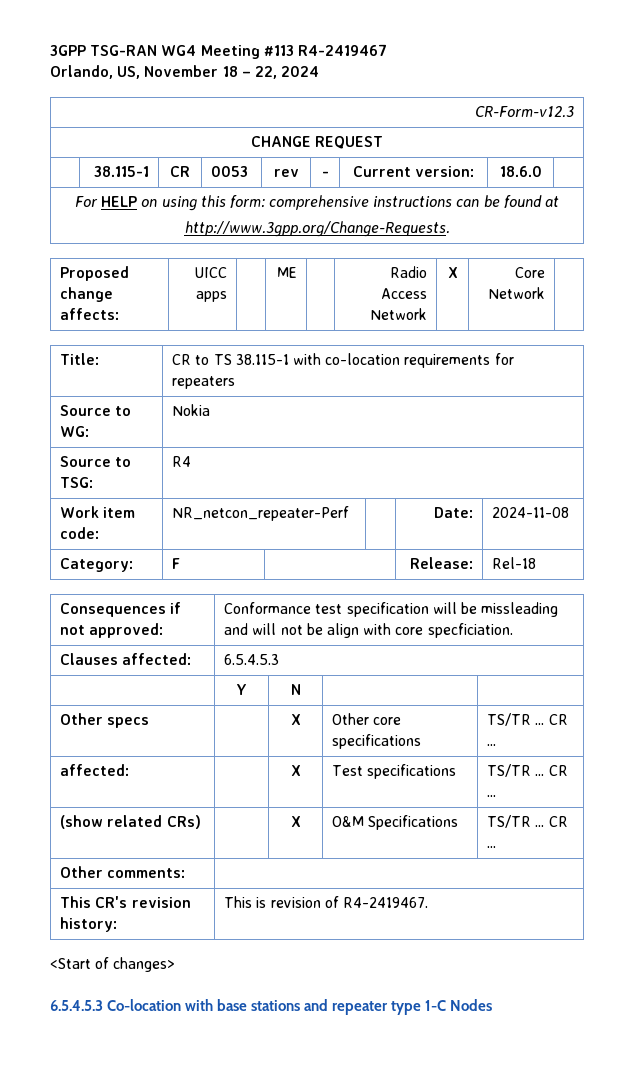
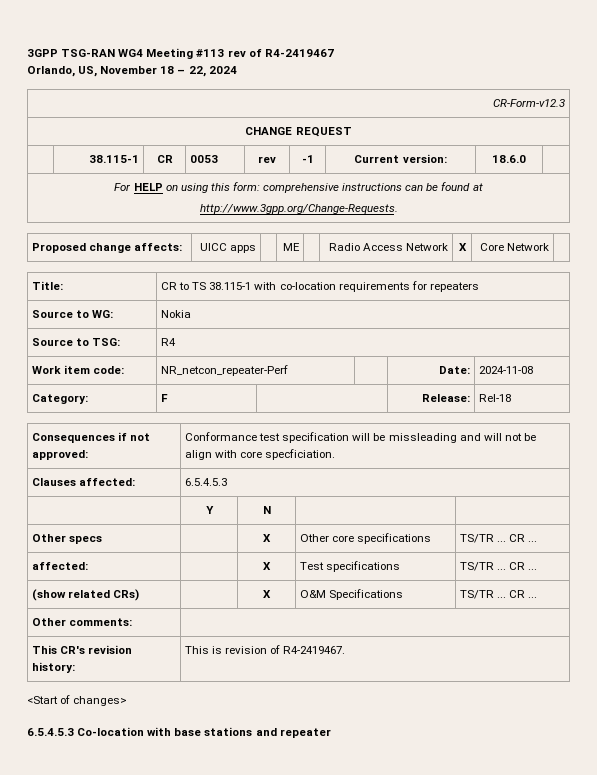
- 3GPP TSG-RAN WG4 Meeting #113 R4-2419467
+ 3GPP TSG-RAN WG4 Meeting #113 rev of R4-2419467
- | 38.115-1 | CR | 0053 | rev | - | Current version: | 18.6.0 |
+ | 38.115-1 | CR | 0053 | rev | -1 | Current version: | 18.6.0 |
- 6.5.4.5.3 Co-location with base stations and repeater type 1-C Nodes
+ 6.5.4.5.3 Co-location with base stations and repeater

